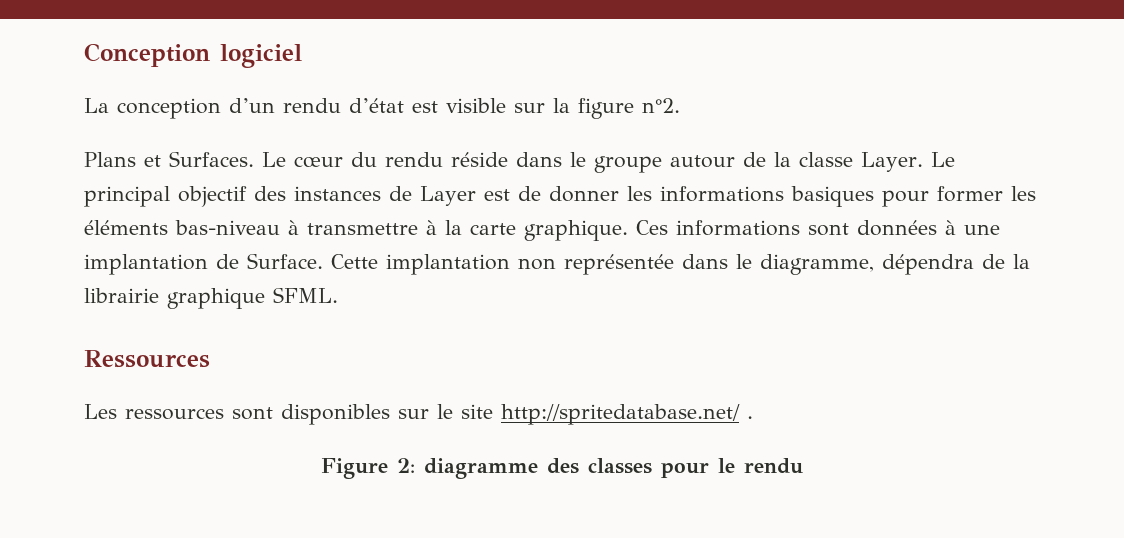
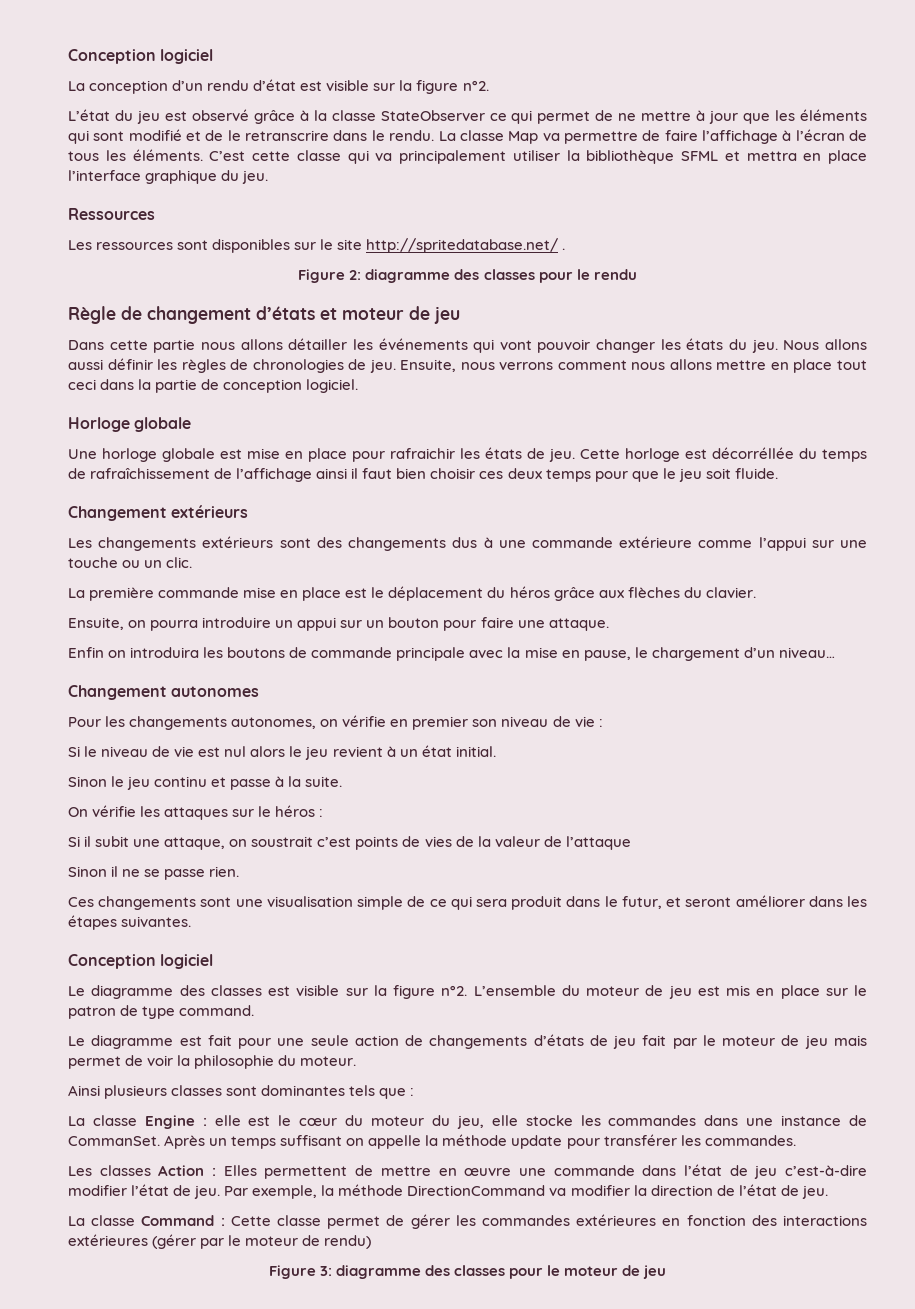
- Plans et Surfaces. Le cœur du rendu réside dans le groupe autour de la classe Layer. Le principal objectif des instances de Layer est de donner les informations basiques pour former les éléments bas-niveau à transmettre à la carte graphique. Ces informations sont données à une implantation de Surface. Cette implantation non représentée dans le diagramme, dépendra de la librairie graphique SFML.
+ L’état du jeu est observé grâce à la classe StateObserver ce qui permet de ne mettre à jour que les éléments qui sont modifié et de le retranscrire dans le rendu. La classe Map va permettre de faire l’affichage à l’écran de tous les éléments. C’est cette classe qui va principalement utiliser la bibliothèque SFML et mettra en place l’interface graphique du jeu.
+ Règle de changement d’états et moteur de jeu
+ Dans cette partie nous allons détailler les événements qui vont pouvoir changer les états du jeu. Nous allons aussi définir les règles de chronologies de jeu. Ensuite, nous verrons comment nous allons mettre en place tout ceci dans la partie de conception logiciel.
+ Horloge globale
+ Une horloge globale est mise en place pour rafraichir les états de jeu. Cette horloge est décorréllée du temps de rafraîchissement de l’affichage ainsi il faut bien choisir ces deux temps pour que le jeu soit fluide.
+ Changement extérieurs
+ Les changements extérieurs sont des changements dus à une commande extérieure comme l’appui sur une touche ou un clic.
+ La première commande mise en place est le déplacement du héros grâce aux flèches du clavier.
+ Ensuite, on pourra introduire un appui sur un bouton pour faire une attaque.
+ Enfin on introduira les boutons de commande principale avec la mise en pause, le chargement d’un niveau…
+ Changement autonomes
+ Pour les changements autonomes, on vérifie en premier son niveau de vie :
+ Si le niveau de vie est nul alors le jeu revient à un état initial.
+ Sinon le jeu continu et passe à la suite.
+ On vérifie les attaques sur le héros :
+ Si il subit une attaque, on soustrait c’est points de vies de la valeur de l’attaque
+ Sinon il ne se passe rien.
+ Ces changements sont une visualisation simple de ce qui sera produit dans le futur, et seront améliorer dans les étapes suivantes.
+ Conception logiciel
+ Le diagramme des classes est visible sur la figure n°2. L’ensemble du moteur de jeu est mis en place sur le patron de type command.
+ Le diagramme est fait pour une seule action de changements d’états de jeu fait par le moteur de jeu mais permet de voir la philosophie du moteur.
+ Ainsi plusieurs classes sont dominantes tels que :
+ La classe Engine : elle est le cœur du moteur du jeu, elle stocke les commandes dans une instance de CommanSet. Après un temps suffisant on appelle la méthode update pour transférer les commandes.
+ Les classes Action : Elles permettent de mettre en œuvre une commande dans l’état de jeu c’est-à-dire modifier l’état de jeu. Par exemple, la méthode DirectionCommand va modifier la direction de l’état de jeu.
+ La classe Command : Cette classe permet de gérer les commandes extérieures en fonction des interactions extérieures (gérer par le moteur de rendu)
+ Figure 3: diagramme des classes pour le moteur de jeu

